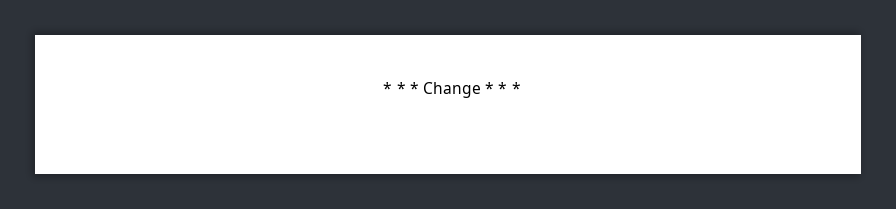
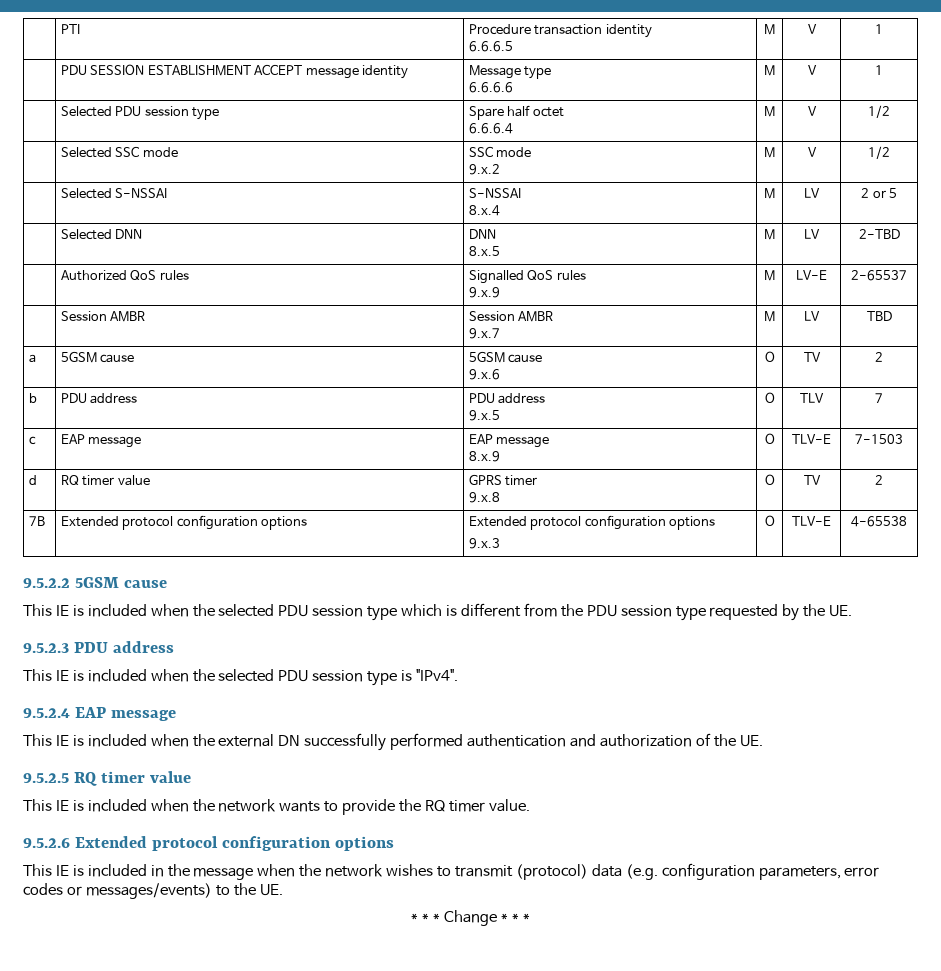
+ | PTI | Procedure transaction identity
+ 6.6.6.5 | M | V | 1
+ | PDU SESSION ESTABLISHMENT ACCEPT message identity | Message type
+ 6.6.6.6 | M | V | 1
+ | Selected PDU session type | Spare half octet
+ 6.6.6.4 | M | V | 1/2
+ | Selected SSC mode | SSC mode
+ 9.x.2 | M | V | 1/2
+ | Selected S-NSSAI | S-NSSAI
+ 8.x.4 | M | LV | 2 or 5
+ | Selected DNN | DNN
+ 8.x.5 | M | LV | 2-TBD
+ | Authorized QoS rules | Signalled QoS rules
+ 9.x.9 | M | LV-E | 2-65537
+ | Session AMBR | Session AMBR
+ 9.x.7 | M | LV | TBD
+ a | 5GSM cause | 5GSM cause
+ 9.x.6 | O | TV | 2
+ b | PDU address | PDU address
+ 9.x.5 | O | TLV | 7
+ c | EAP message | EAP message
+ 8.x.9 | O | TLV-E | 7-1503
+ d | RQ timer value | GPRS timer
+ 9.x.8 | O | TV | 2
+ 7B | Extended protocol configuration options | Extended protocol configuration options
+ 9.x.3 | O | TLV-E | 4-65538
+ 9.5.2.2 5GSM cause
+ This IE is included when the selected PDU session type which is different from the PDU session type requested by the UE.
+ 9.5.2.3 PDU address
+ This IE is included when the selected PDU session type is "IPv4".
+ 9.5.2.4 EAP message
+ This IE is included when the external DN successfully performed authentication and authorization of the UE.
+ 9.5.2.5 RQ timer value
+ This IE is included when the network wants to provide the RQ timer value.
+ 9.5.2.6 Extended protocol configuration options
+ This IE is included in the message when the network wishes to transmit (protocol) data (e.g. configuration parameters, error codes or messages/events) to the UE.

